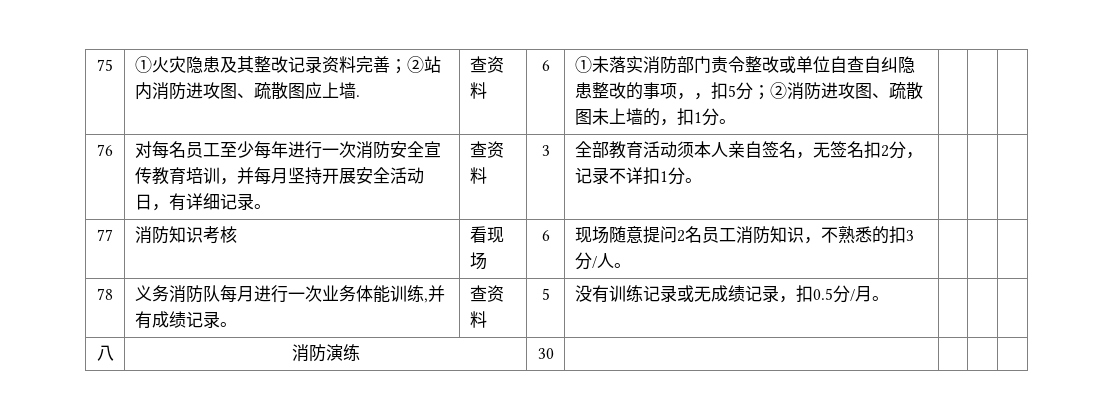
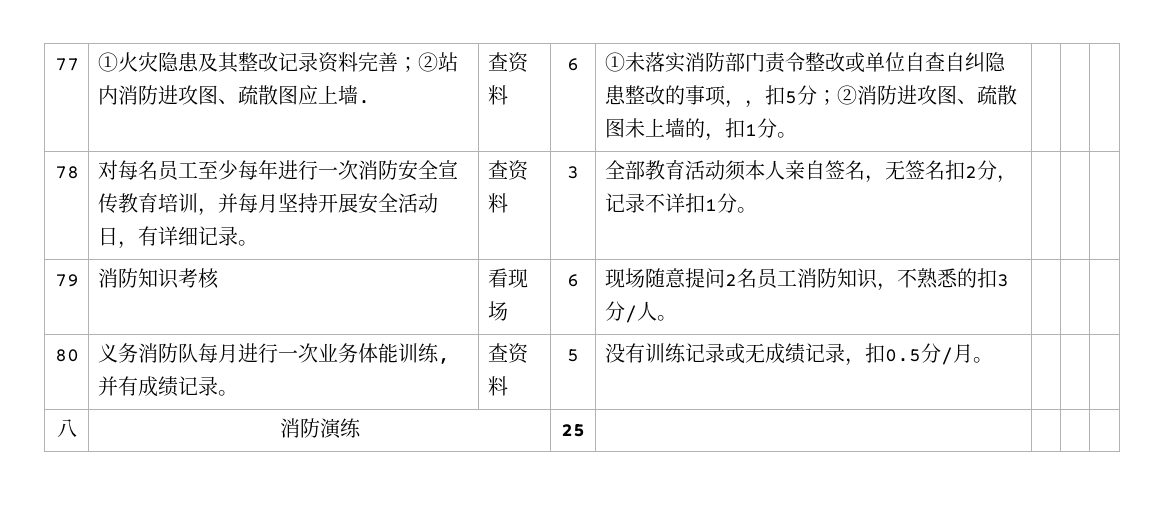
- 75
+ 77
- 76
+ 78
- 77 | 消防知识考核 | 看现场 | 6 | 现场随意提问2名员工消防知识，不熟悉的扣3分/人。 | | |
+ 79 | 消防知识考核 | 看现场 | 6 | 现场随意提问2名员工消防知识，不熟悉的扣3分/人。 | | |
- 78 | 义务消防队每月进行一次业务体能训练,并有成绩记录。 | 查资料 | 5 | 没有训练记录或无成绩记录，扣0.5分/月。 | | |
+ 80 | 义务消防队每月进行一次业务体能训练,并有成绩记录。 | 查资料 | 5 | 没有训练记录或无成绩记录，扣0.5分/月。 | | |
- 八 | 消防演练 | 30 | | | |
+ 八 | 消防演练 | 25 | | | |

